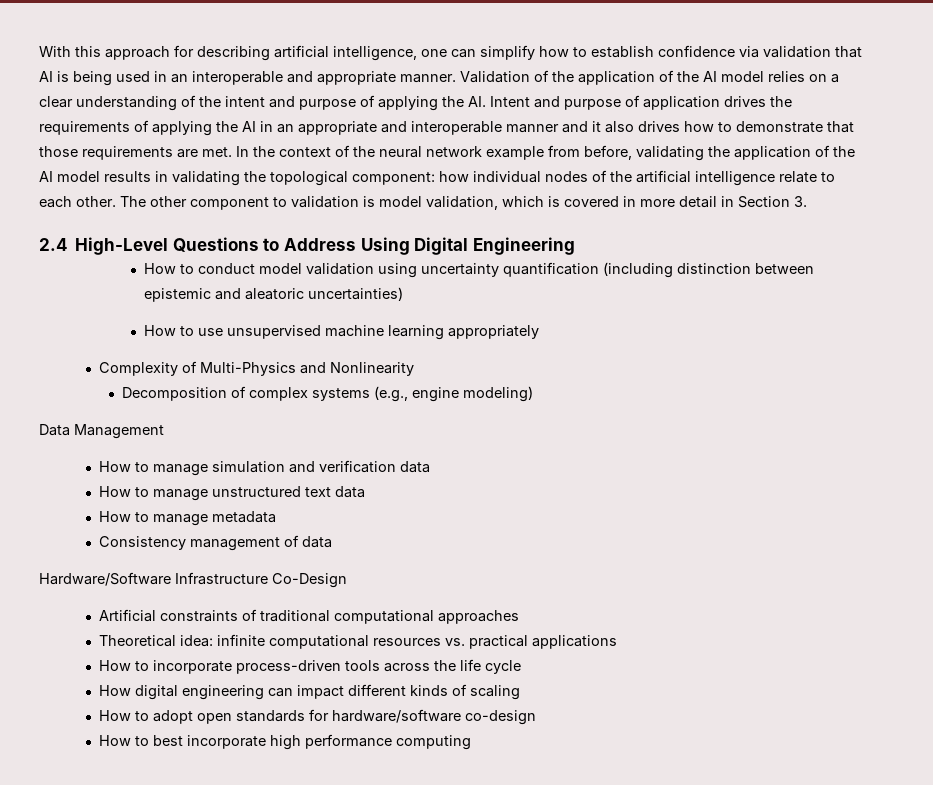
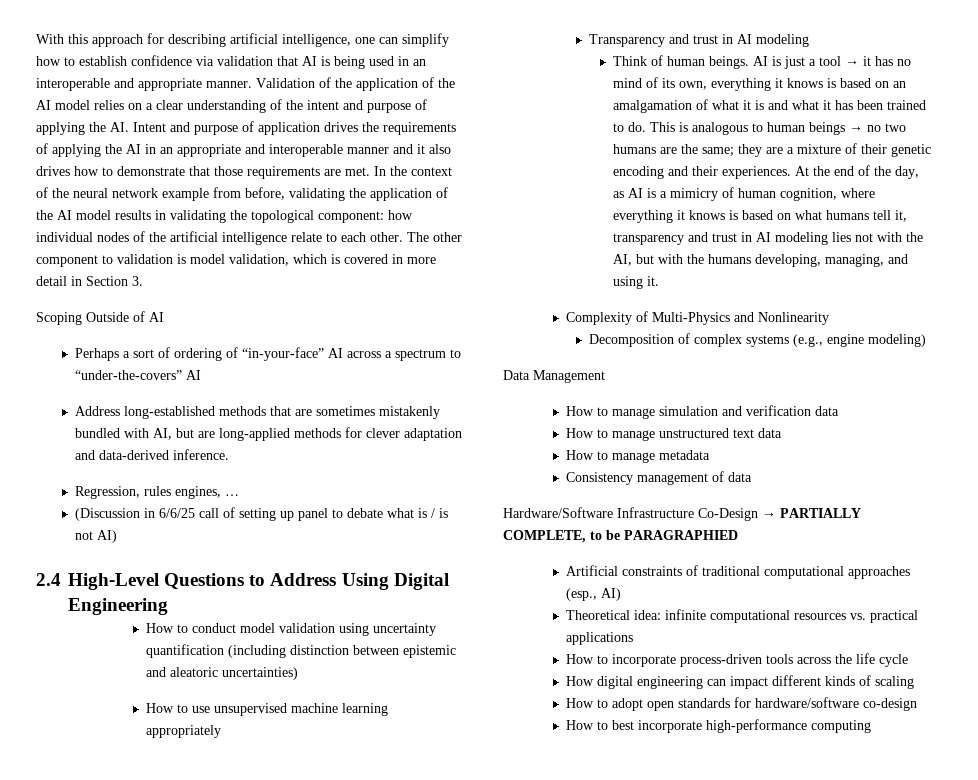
+ Scoping Outside of AI
+ Perhaps a sort of ordering of “in-your-face” AI across a spectrum to “under-the-covers” AI
+ Address long-established methods that are sometimes mistakenly bundled with AI, but are long-applied methods for clever adaptation and data-derived inference.
+ Regression, rules engines, …
+ (Discussion in 6/6/25 call of setting up panel to debate what is / is not AI)
+ Transparency and trust in AI modeling
+ Think of human beings. AI is just a tool → it has no mind of its own, everything it knows is based on an amalgamation of what it is and what it has been trained to do. This is analogous to human beings → no two humans are the same; they are a mixture of their genetic encoding and their experiences. At the end of the day, as AI is a mimicry of human cognition, where everything it knows is based on what humans tell it, transparency and trust in AI modeling lies not with the AI, but with the humans developing, managing, and using it.
- Hardware/Software Infrastructure Co-Design
+ Hardware/Software Infrastructure Co-Design → PARTIALLY COMPLETE, to be PARAGRAPHIED
- Artificial constraints of traditional computational approaches
+ Artificial constraints of traditional computational approaches (esp., AI)
- How to best incorporate high performance computing
+ How to best incorporate high-performance computing

